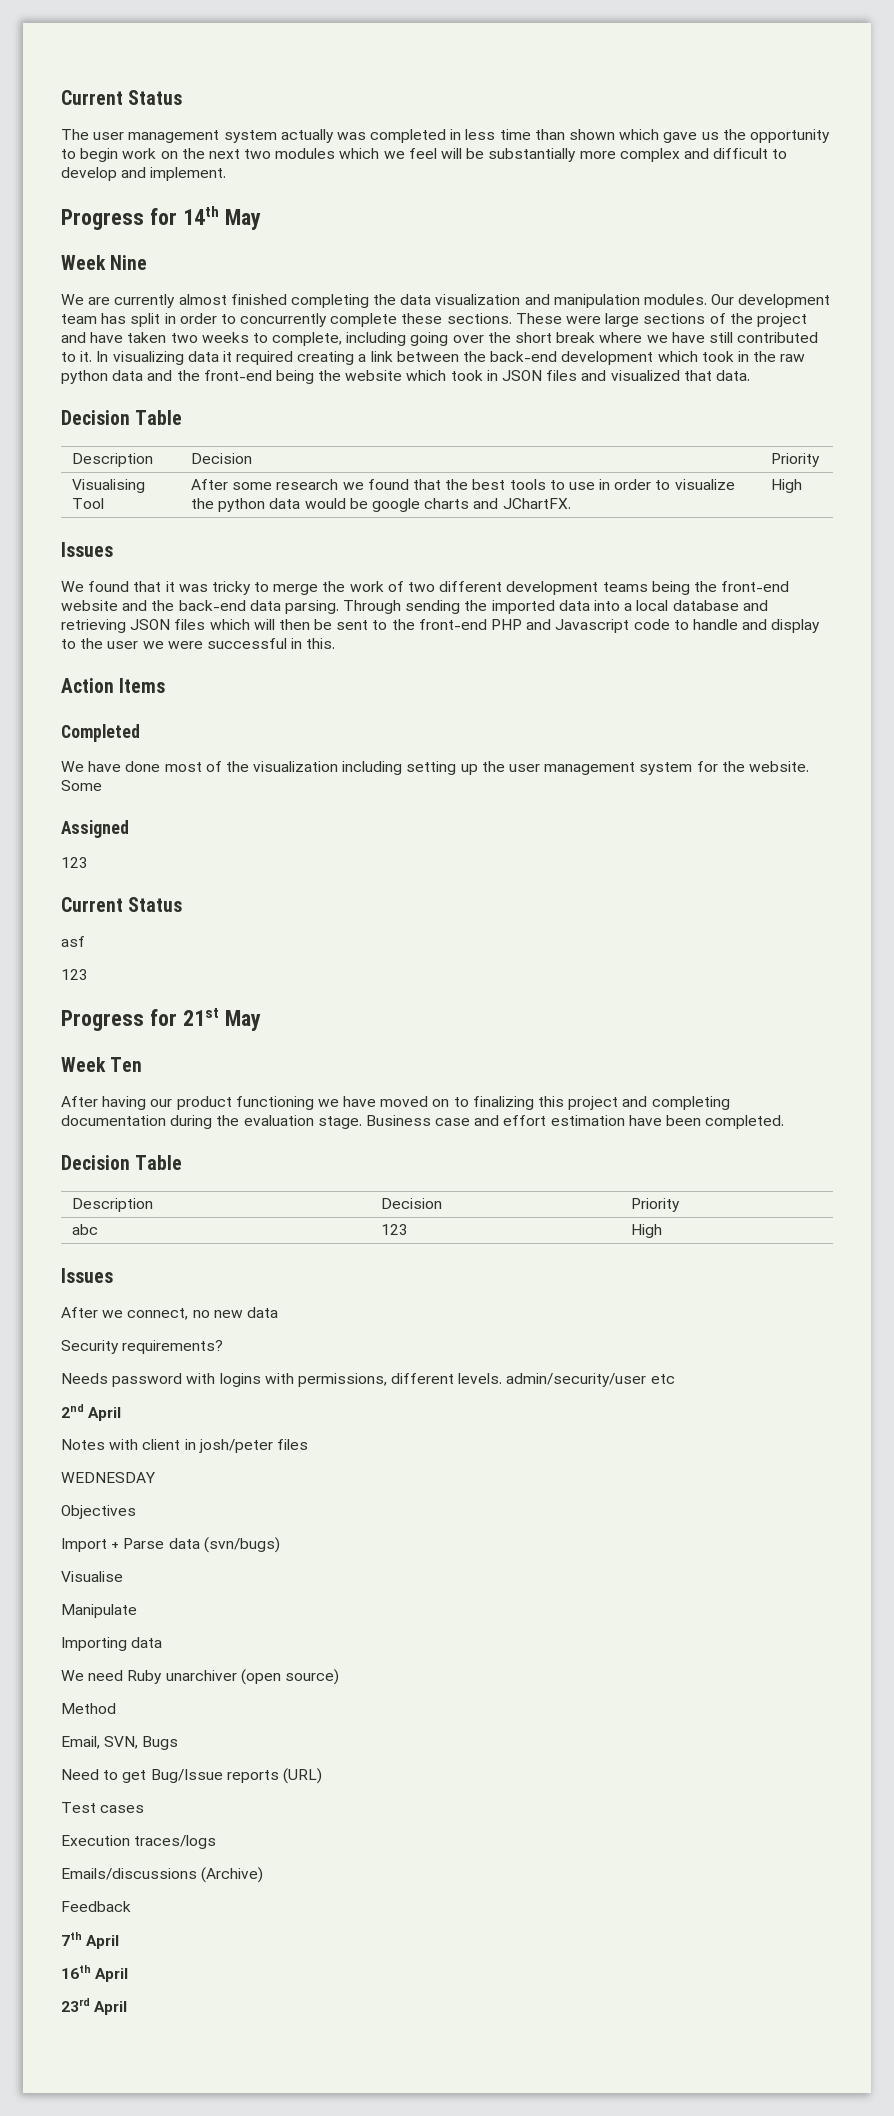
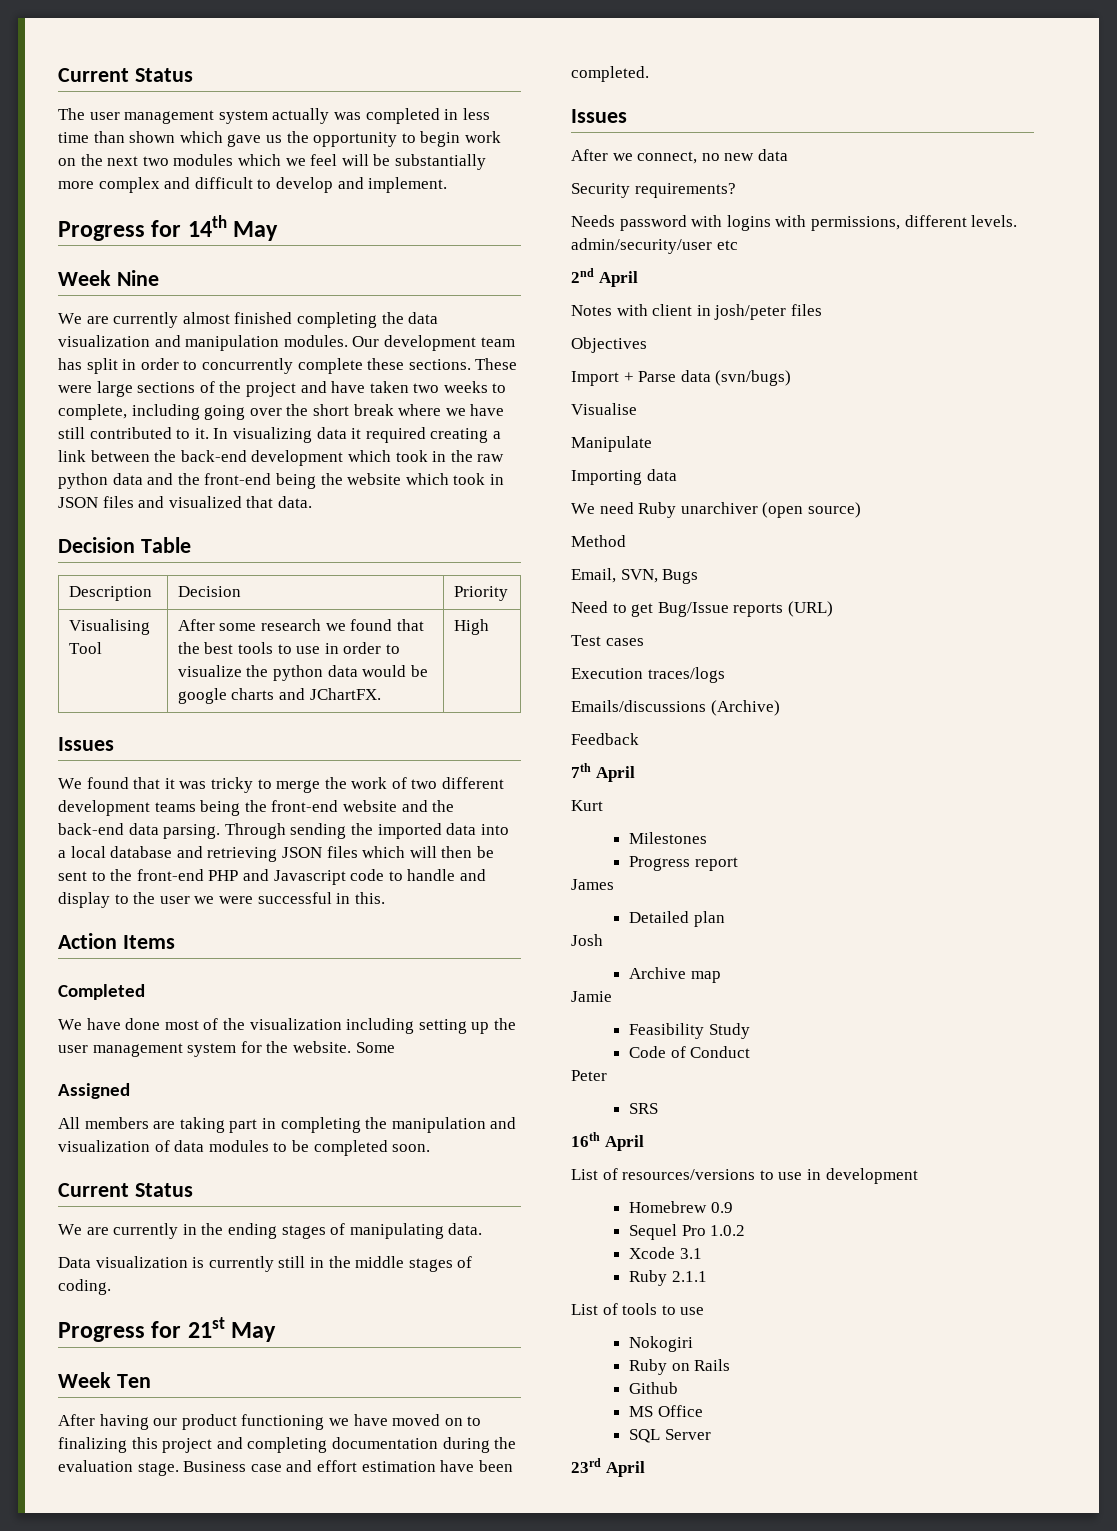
  Assigned
- 123
+ All members are taking part in completing the manipulation and visualization of data modules to be completed soon.
  Current Status
- asf
- 123
+ We are currently in the ending stages of manipulating data.
+ Data visualization is currently still in the middle stages of coding.
  Business case and effort estimation have been completed.
- Decision Table
- Description | Decision | Priority
- abc | 123 | High
- WEDNESDAY
+ Kurt
+ Milestones
+ Progress report
+ James
+ Detailed plan
+ Josh
+ Archive map
+ Jamie
+ Feasibility Study
+ Code of Conduct
+ Peter
+ SRS
  16th April
+ List of resources/versions to use in development
+ Homebrew 0.9
+ Sequel Pro 1.0.2
+ Xcode 3.1
+ Ruby 2.1.1
+ List of tools to use
+ Nokogiri
+ Ruby on Rails
+ Github
+ MS Office
+ SQL Server

